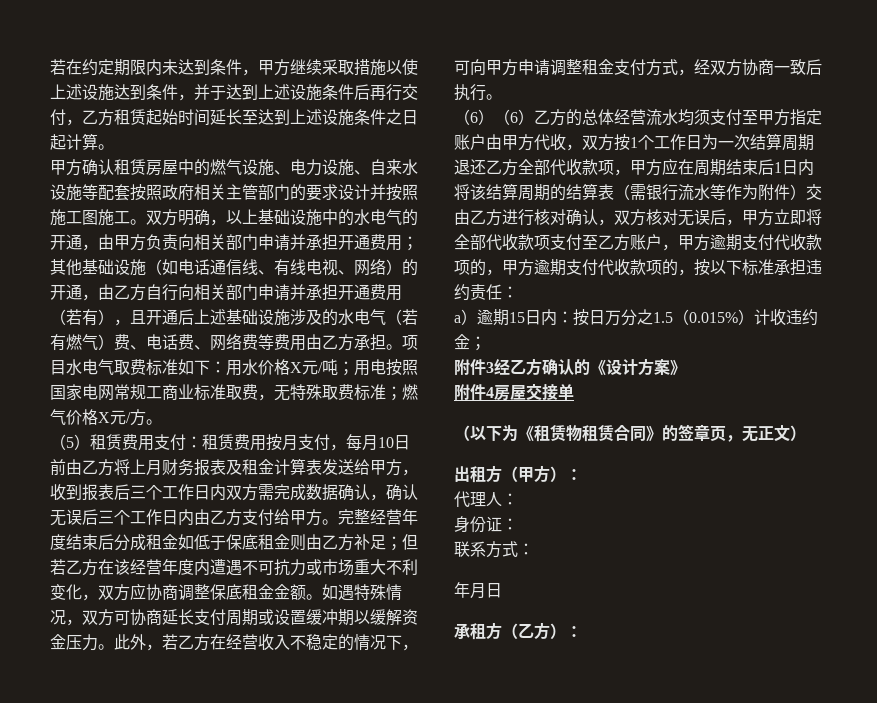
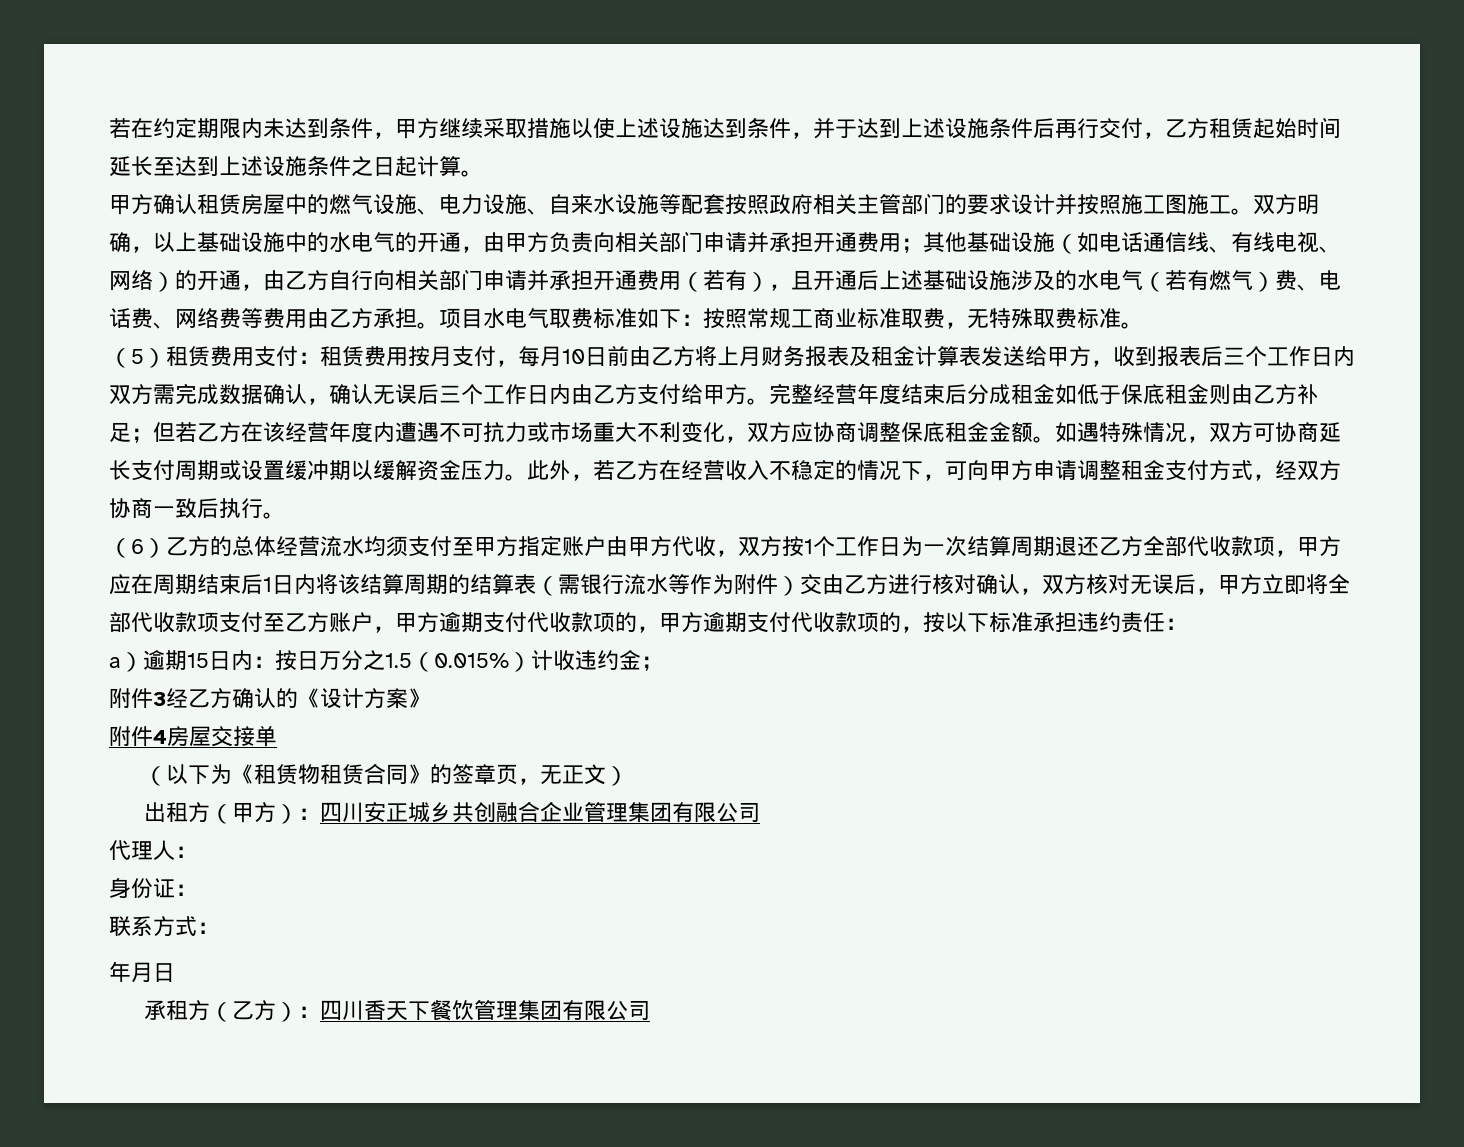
- 项目水电气取费标准如下：用水价格X元/吨；用电按照国家电网常规工商业标准取费，无特殊取费标准；燃气价格X元/方。
+ 项目水电气取费标准如下：按照常规工商业标准取费，无特殊取费标准。
- （6）（6）乙方的总体经营流水均须支付至甲方指定账户由甲方代收，双方按1个工作日为一次结算周期退还乙方全部代收款项，甲方应在周期结束后1日内将该结算周期的结算表（需银行流水等作为附件）交由乙方进行核对确认，双方核对无误后，甲方立即将全部代收款项支付至乙方账户，甲方逾期支付代收款项的，甲方逾期支付代收款项的，按以下标准承担违约责任：
+ （6）乙方的总体经营流水均须支付至甲方指定账户由甲方代收，双方按1个工作日为一次结算周期退还乙方全部代收款项，甲方应在周期结束后1日内将该结算周期的结算表（需银行流水等作为附件）交由乙方进行核对确认，双方核对无误后，甲方立即将全部代收款项支付至乙方账户，甲方逾期支付代收款项的，甲方逾期支付代收款项的，按以下标准承担违约责任：
- 出租方（甲方）：
+ 出租方（甲方）：四川安正城乡共创融合企业管理集团有限公司
- 承租方（乙方）：
+ 承租方（乙方）：四川香天下餐饮管理集团有限公司

